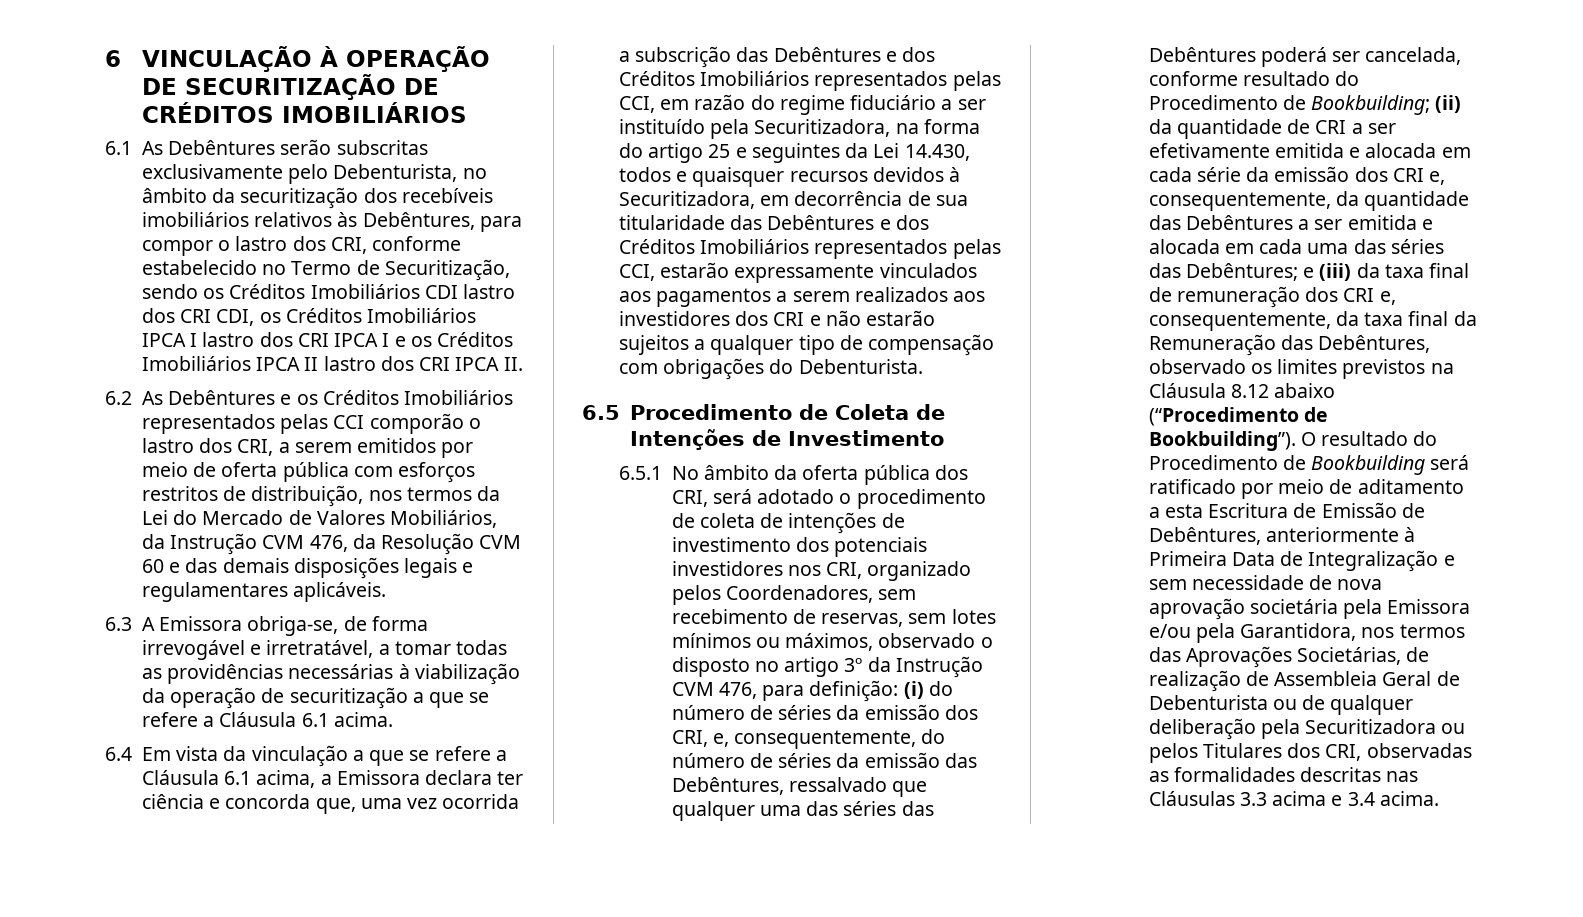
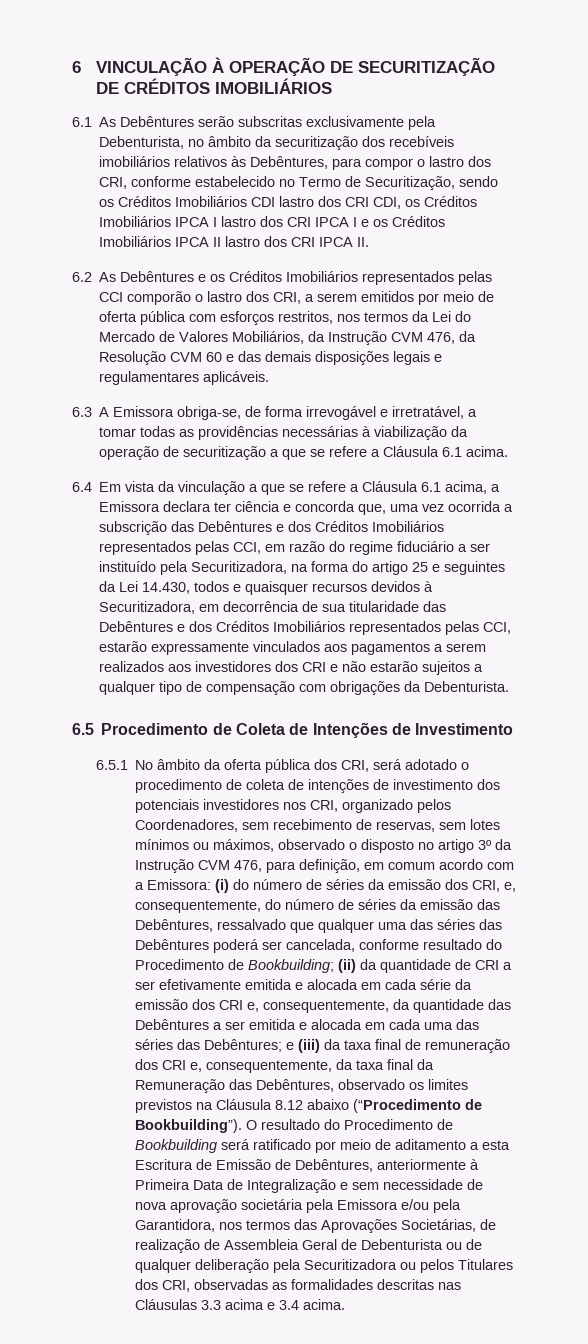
- 6.1 As Debêntures serão subscritas exclusivamente pelo Debenturista, no âmbito da securitização dos recebíveis imobiliários relativos às Debêntures, para compor o lastro dos CRI, conforme estabelecido no Termo de Securitização, sendo os Créditos Imobiliários CDI lastro dos CRI CDI, os Créditos Imobiliários IPCA I lastro dos CRI IPCA I e os Créditos Imobiliários IPCA II lastro dos CRI IPCA II.
+ 6.1 As Debêntures serão subscritas exclusivamente pela Debenturista, no âmbito da securitização dos recebíveis imobiliários relativos às Debêntures, para compor o lastro dos CRI, conforme estabelecido no Termo de Securitização, sendo os Créditos Imobiliários CDI lastro dos CRI CDI, os Créditos Imobiliários IPCA I lastro dos CRI IPCA I e os Créditos Imobiliários IPCA II lastro dos CRI IPCA II.
- 6.2 As Debêntures e os Créditos Imobiliários representados pelas CCI comporão o lastro dos CRI, a serem emitidos por meio de oferta pública com esforços restritos de distribuição, nos termos da Lei do Mercado de Valores Mobiliários, da Instrução CVM 476, da Resolução CVM 60 e das demais disposições legais e regulamentares aplicáveis.
+ 6.2 As Debêntures e os Créditos Imobiliários representados pelas CCI comporão o lastro dos CRI, a serem emitidos por meio de oferta pública com esforços restritos, nos termos da Lei do Mercado de Valores Mobiliários, da Instrução CVM 476, da Resolução CVM 60 e das demais disposições legais e regulamentares aplicáveis.
- 6.4 Em vista da vinculação a que se refere a Cláusula 6.1 acima, a Emissora declara ter ciência e concorda que, uma vez ocorrida a subscrição das Debêntures e dos Créditos Imobiliários representados pelas CCI, em razão do regime fiduciário a ser instituído pela Securitizadora, na forma do artigo 25 e seguintes da Lei 14.430, todos e quaisquer recursos devidos à Securitizadora, em decorrência de sua titularidade das Debêntures e dos Créditos Imobiliários representados pelas CCI, estarão expressamente vinculados aos pagamentos a serem realizados aos investidores dos CRI e não estarão sujeitos a qualquer tipo de compensação com obrigações do Debenturista.
+ 6.4 Em vista da vinculação a que se refere a Cláusula 6.1 acima, a Emissora declara ter ciência e concorda que, uma vez ocorrida a subscrição das Debêntures e dos Créditos Imobiliários representados pelas CCI, em razão do regime fiduciário a ser instituído pela Securitizadora, na forma do artigo 25 e seguintes da Lei 14.430, todos e quaisquer recursos devidos à Securitizadora, em decorrência de sua titularidade das Debêntures e dos Créditos Imobiliários representados pelas CCI, estarão expressamente vinculados aos pagamentos a serem realizados aos investidores dos CRI e não estarão sujeitos a qualquer tipo de compensação com obrigações da Debenturista.
- 6.5.1 No âmbito da oferta pública dos CRI, será adotado o procedimento de coleta de intenções de investimento dos potenciais investidores nos CRI, organizado pelos Coordenadores, sem recebimento de reservas, sem lotes mínimos ou máximos, observado o disposto no artigo 3º da Instrução CVM 476, para definição:
+ 6.5.1 No âmbito da oferta pública dos CRI, será adotado o procedimento de coleta de intenções de investimento dos potenciais investidores nos CRI, organizado pelos Coordenadores, sem recebimento de reservas, sem lotes mínimos ou máximos, observado o disposto no artigo 3º da Instrução CVM 476, para definição, em comum acordo com a Emissora:

